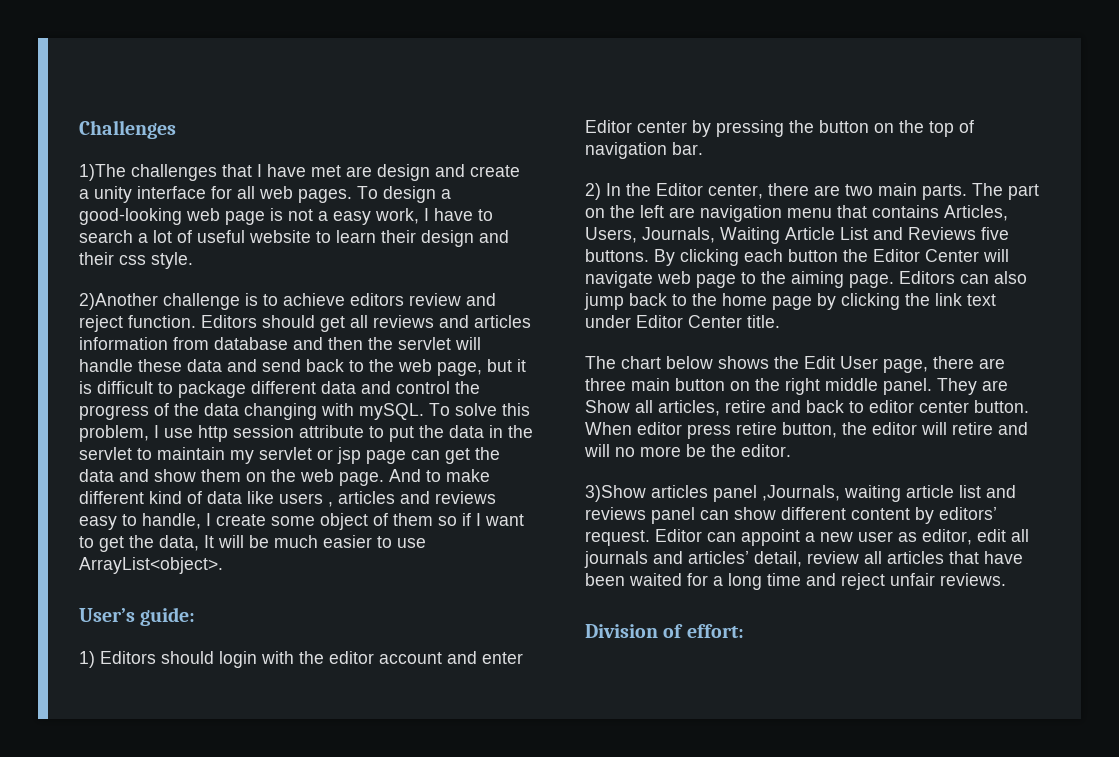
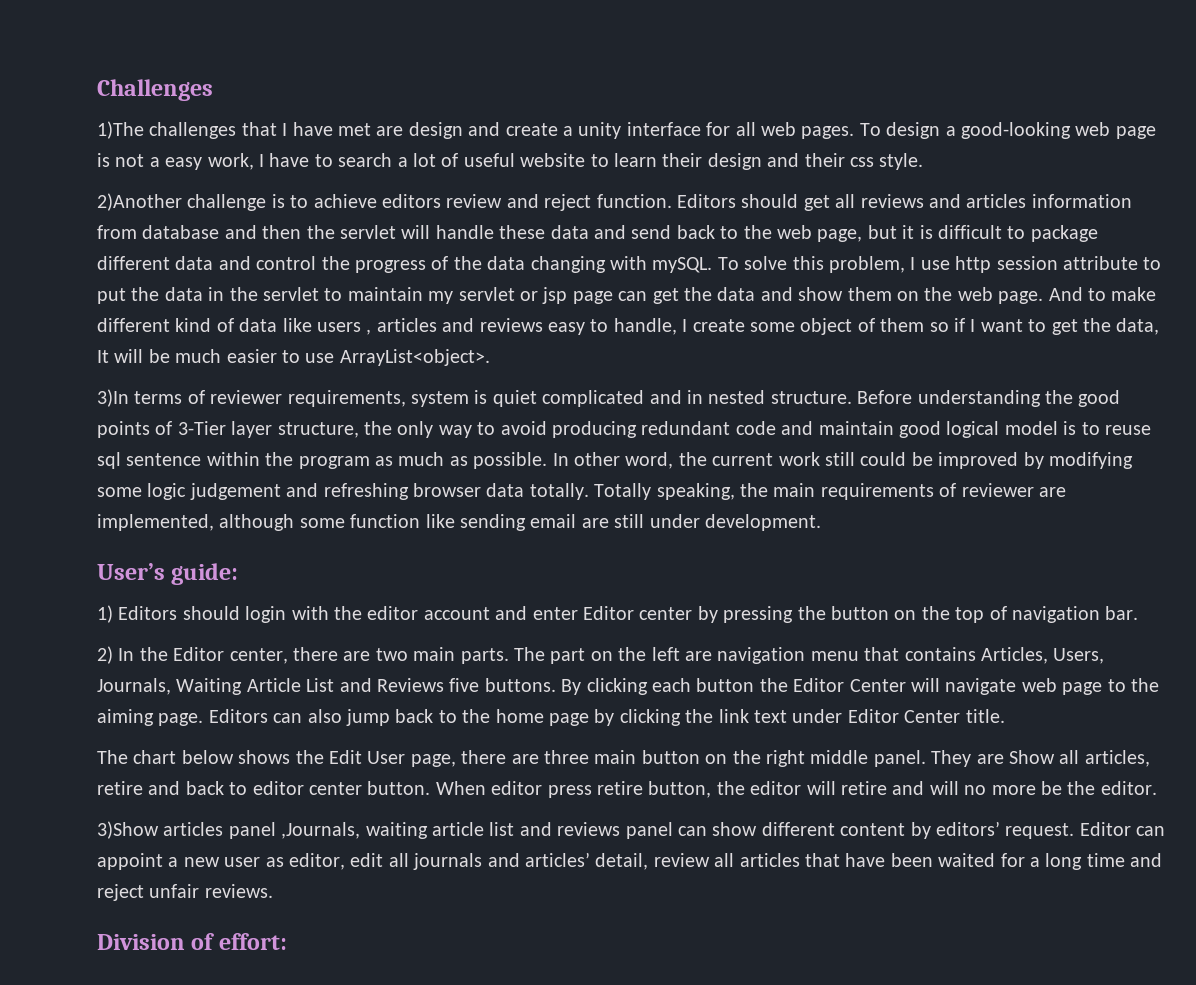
+ 3)In terms of reviewer requirements, system is quiet complicated and in nested structure. Before understanding the good points of 3-Tier layer structure, the only way to avoid producing redundant code and maintain good logical model is to reuse sql sentence within the program as much as possible. In other word, the current work still could be improved by modifying some logic judgement and refreshing browser data totally. Totally speaking, the main requirements of reviewer are implemented, although some function like sending email are still under development.

